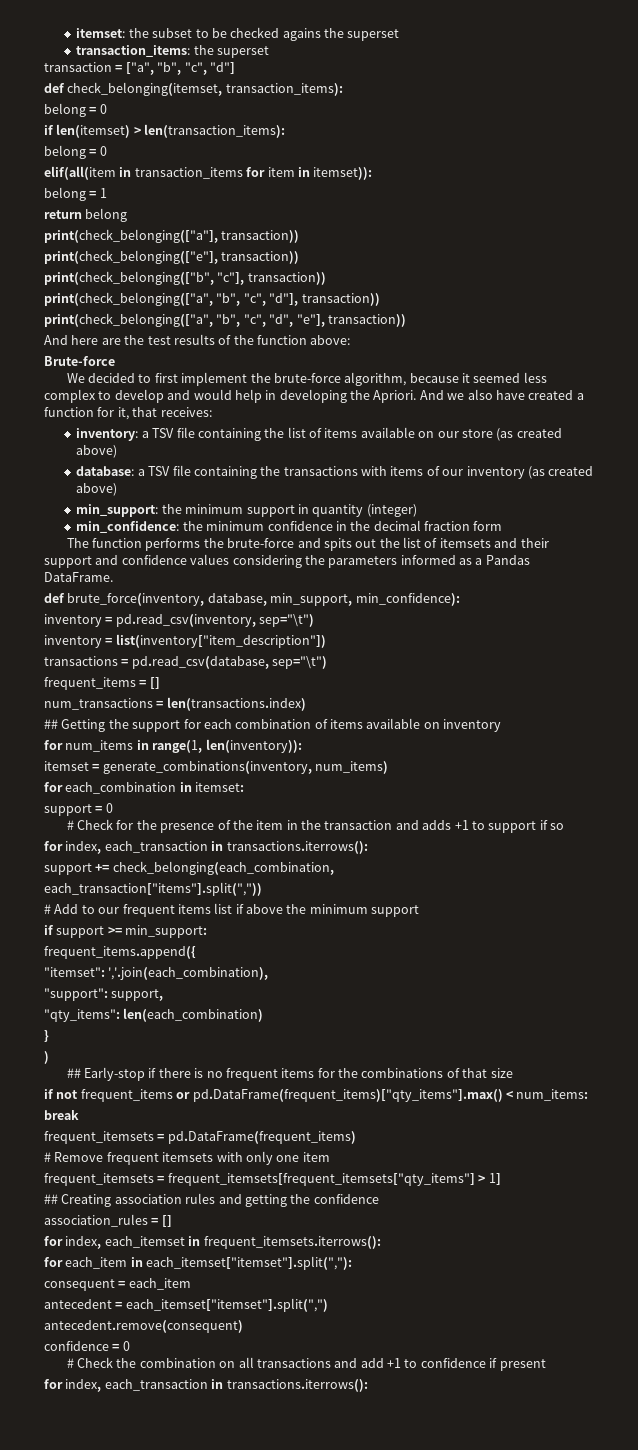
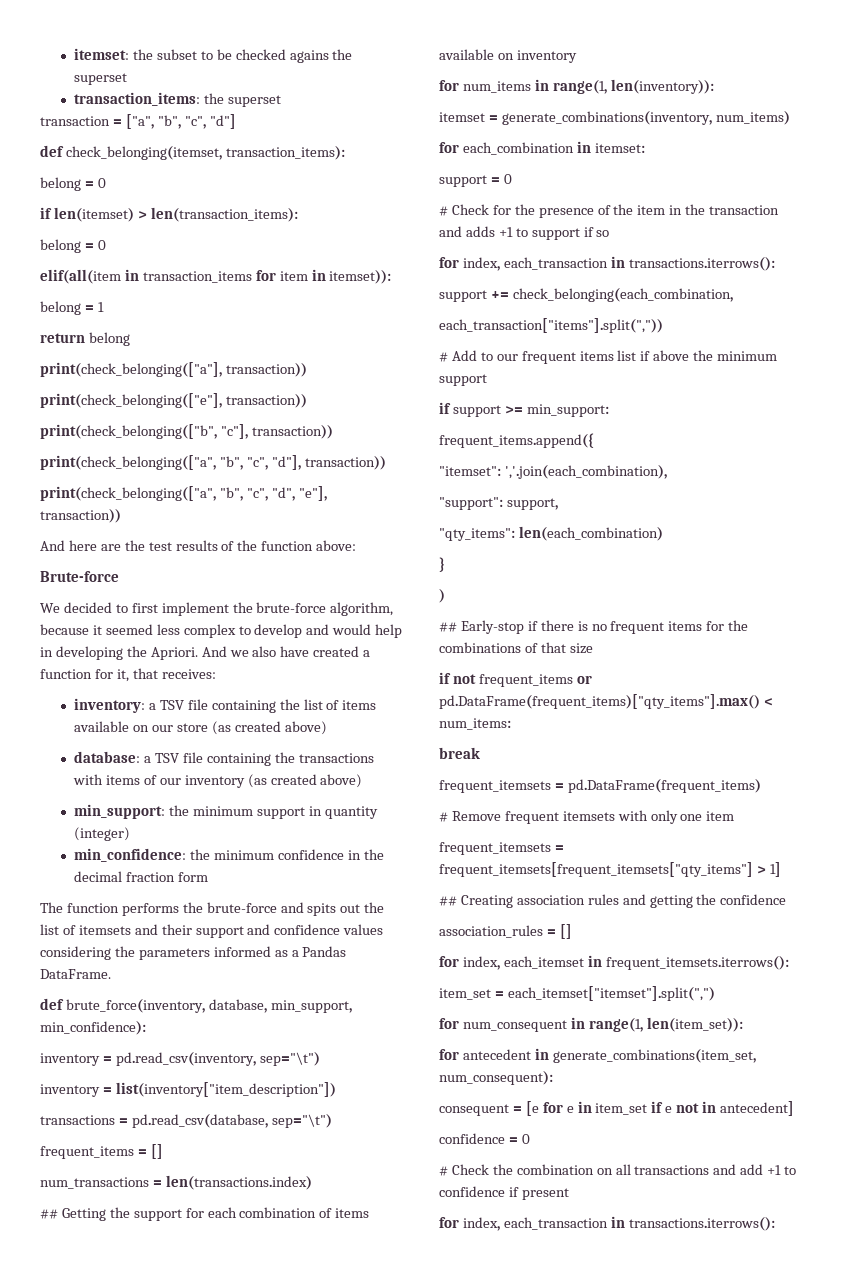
- for each_item in each_itemset["itemset"].split(","):
- consequent = each_item
- antecedent = each_itemset["itemset"].split(",")
- antecedent.remove(consequent)
+ item_set = each_itemset["itemset"].split(",")
+ for num_consequent in range(1, len(item_set)):
+ for antecedent in generate_combinations(item_set, num_consequent):
+ consequent = [e for e in item_set if e not in antecedent]

